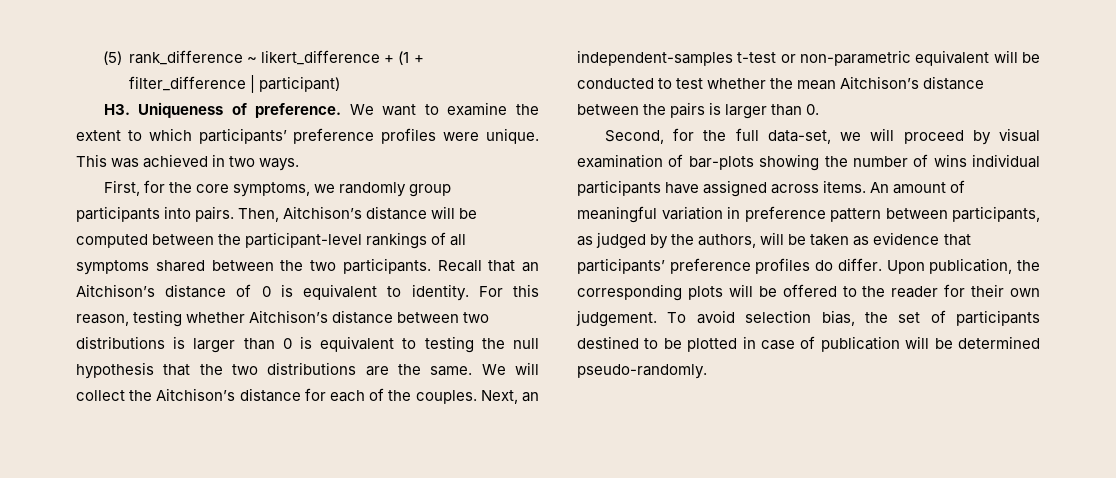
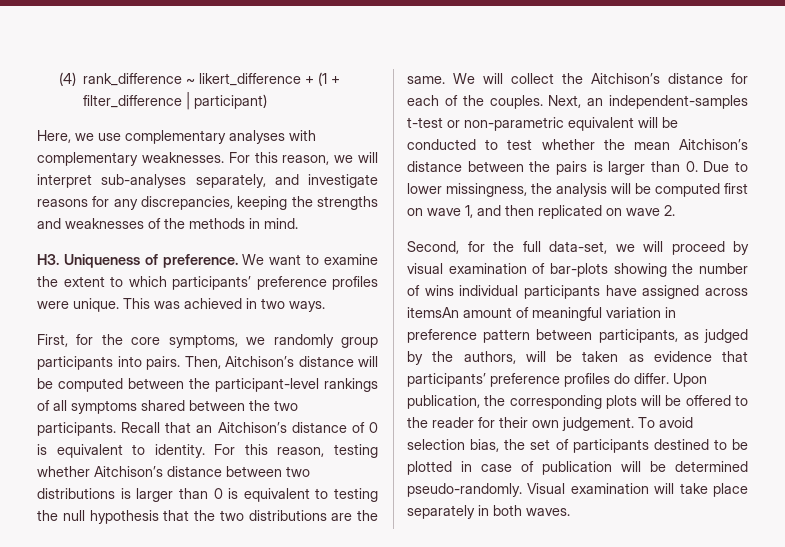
- (5) rank_difference ~ likert_difference + (1 + filter_difference | participant)
+ (4) rank_difference ~ likert_difference + (1 + filter_difference | participant)
+ Here, we use complementary analyses with complementary weaknesses. For this reason, we will interpret sub-analyses separately, and investigate reasons for any discrepancies, keeping the strengths and weaknesses of the methods in mind.
- Next, an independent-samples t-test or non-parametric equivalent will be conducted to test whether the mean Aitchison’s distance between the pairs is larger than 0.
+ Next, an independent-samples t-test or non-parametric equivalent will be conducted to test whether the mean Aitchison’s distance between the pairs is larger than 0. Due to lower missingness, the analysis will be computed first on wave 1, and then replicated on wave 2.
- Second, for the full data-set, we will proceed by visual examination of bar-plots showing the number of wins individual participants have assigned across items. An amount of meaningful variation in preference pattern between participants, as judged by the authors, will be taken as evidence that participants’ preference profiles do differ.
+ Second, for the full data-set, we will proceed by visual examination of bar-plots showing the number of wins individual participants have assigned across itemsAn amount of meaningful variation in preference pattern between participants, as judged by the authors, will be taken as evidence that participants’ preference profiles do differ.
+ Visual examination will take place separately in both waves.

